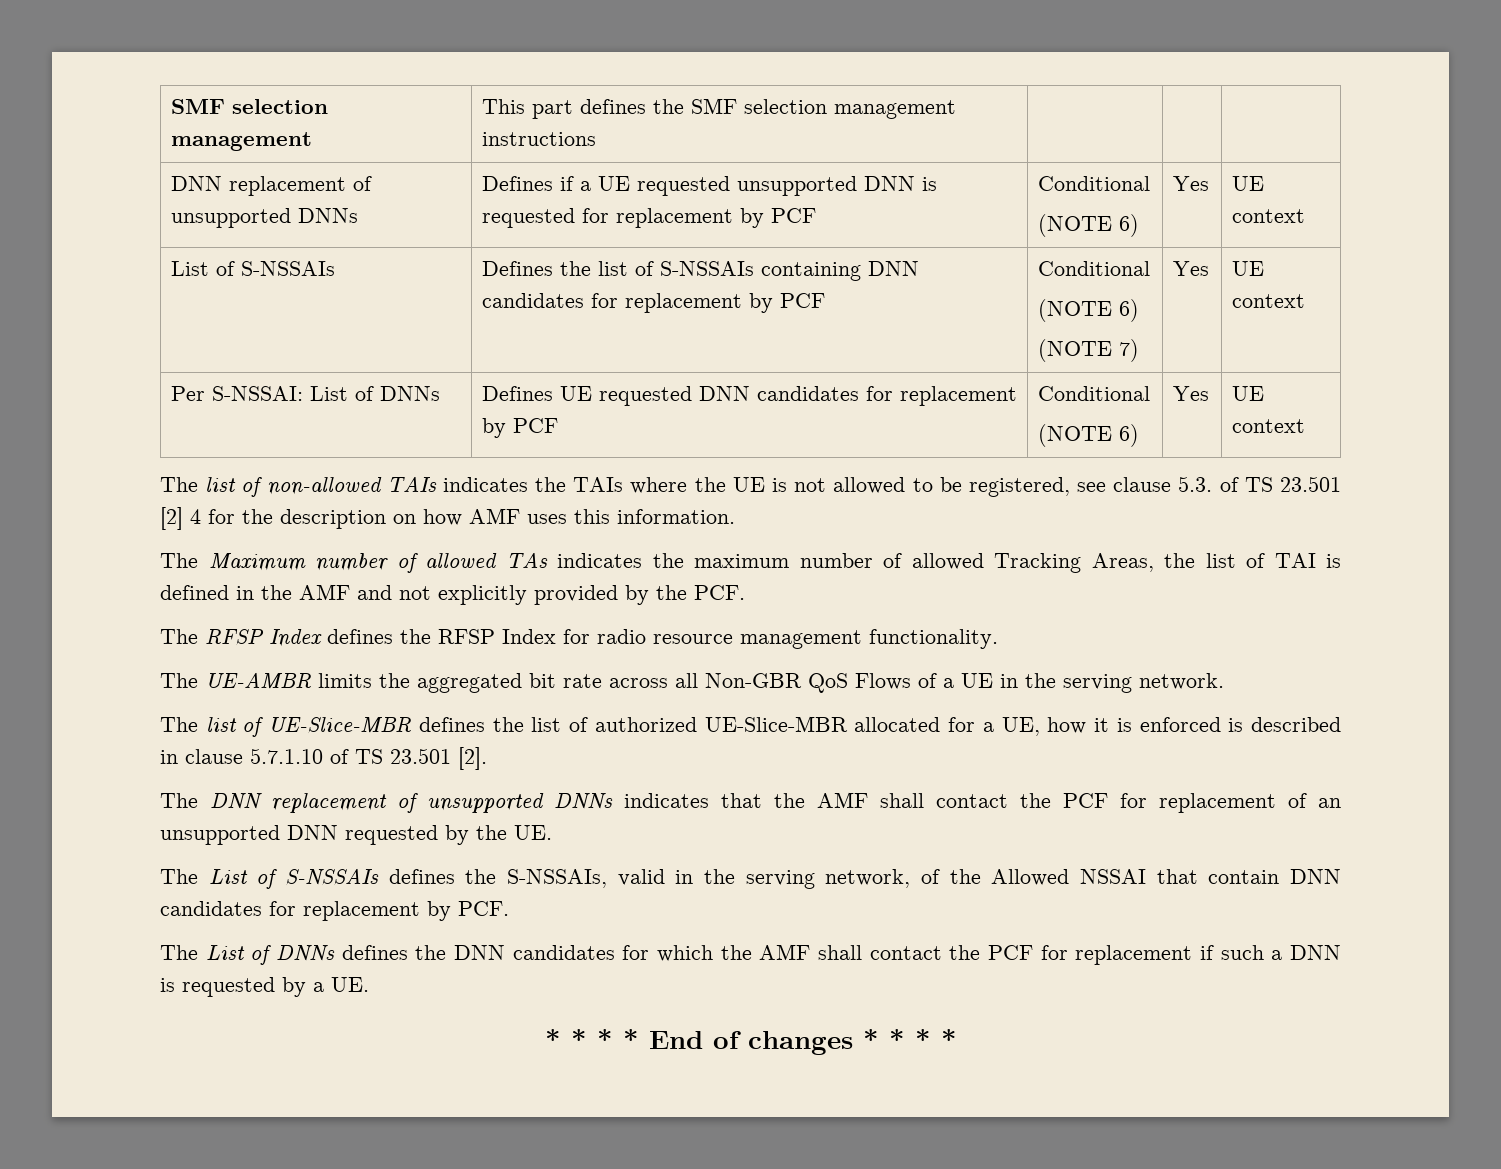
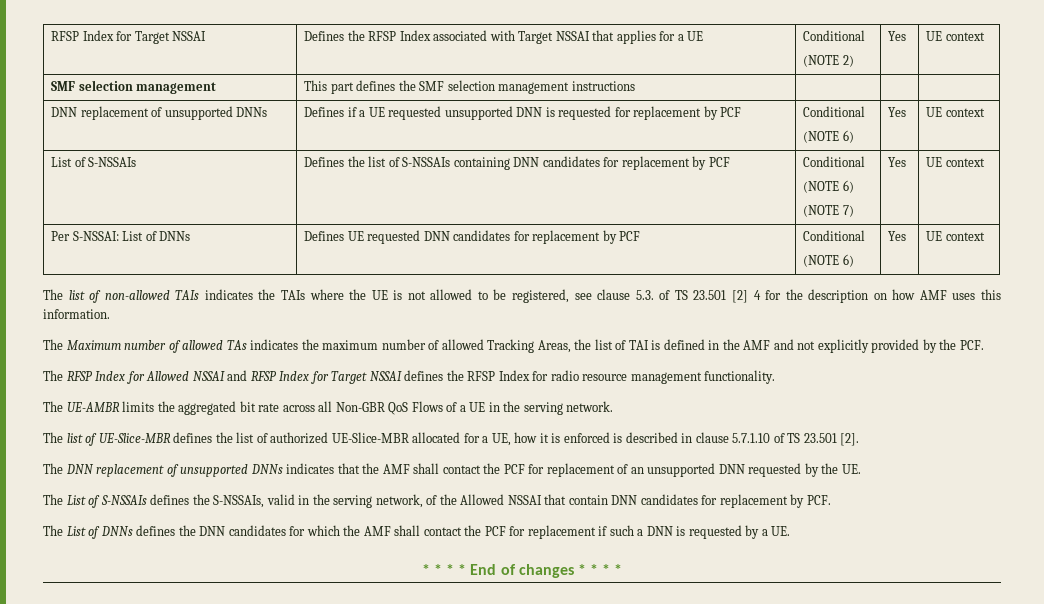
+ RFSP Index for Target NSSAI | Defines the RFSP Index associated with Target NSSAI that applies for a UE | Conditional
+ (NOTE 2) | Yes | UE context
- The RFSP Index defines the RFSP Index for radio resource management functionality.
+ The RFSP Index for Allowed NSSAI and RFSP Index for Target NSSAI defines the RFSP Index for radio resource management functionality.

